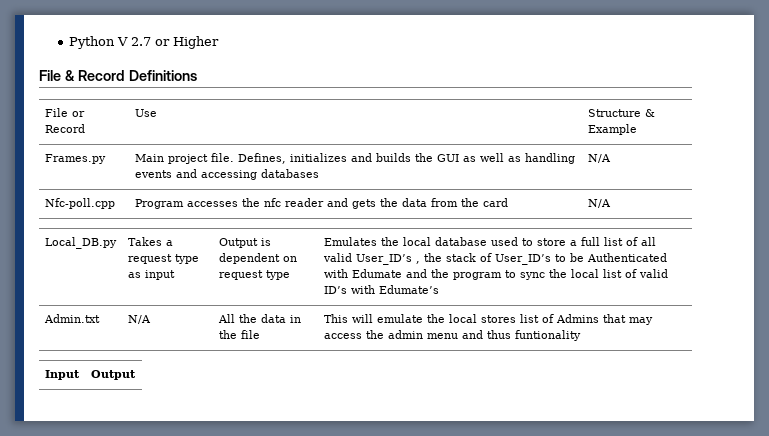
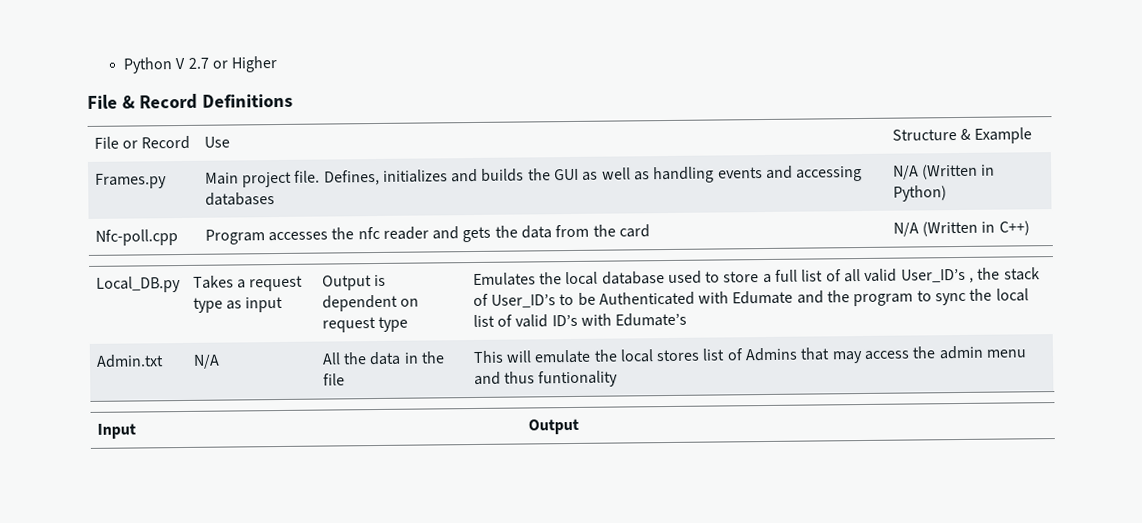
- Frames.py | Main project file. Defines, initializes and builds the GUI as well as handling events and accessing databases | N/A
+ Frames.py | Main project file. Defines, initializes and builds the GUI as well as handling events and accessing databases | N/A (Written in Python)
- Nfc-poll.cpp | Program accesses the nfc reader and gets the data from the card | N/A
+ Nfc-poll.cpp | Program accesses the nfc reader and gets the data from the card | N/A (Written in C++)

